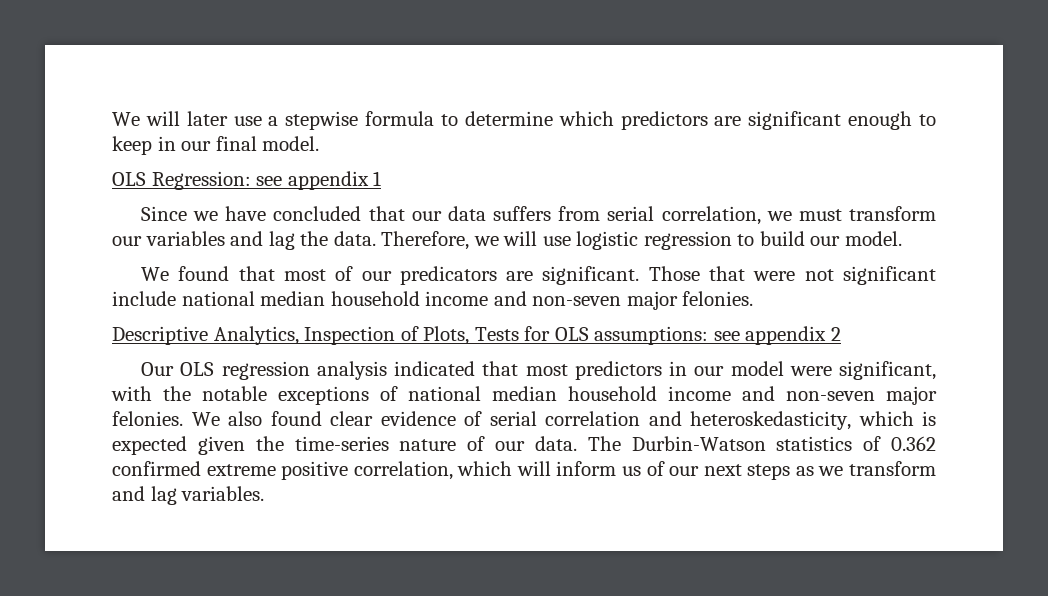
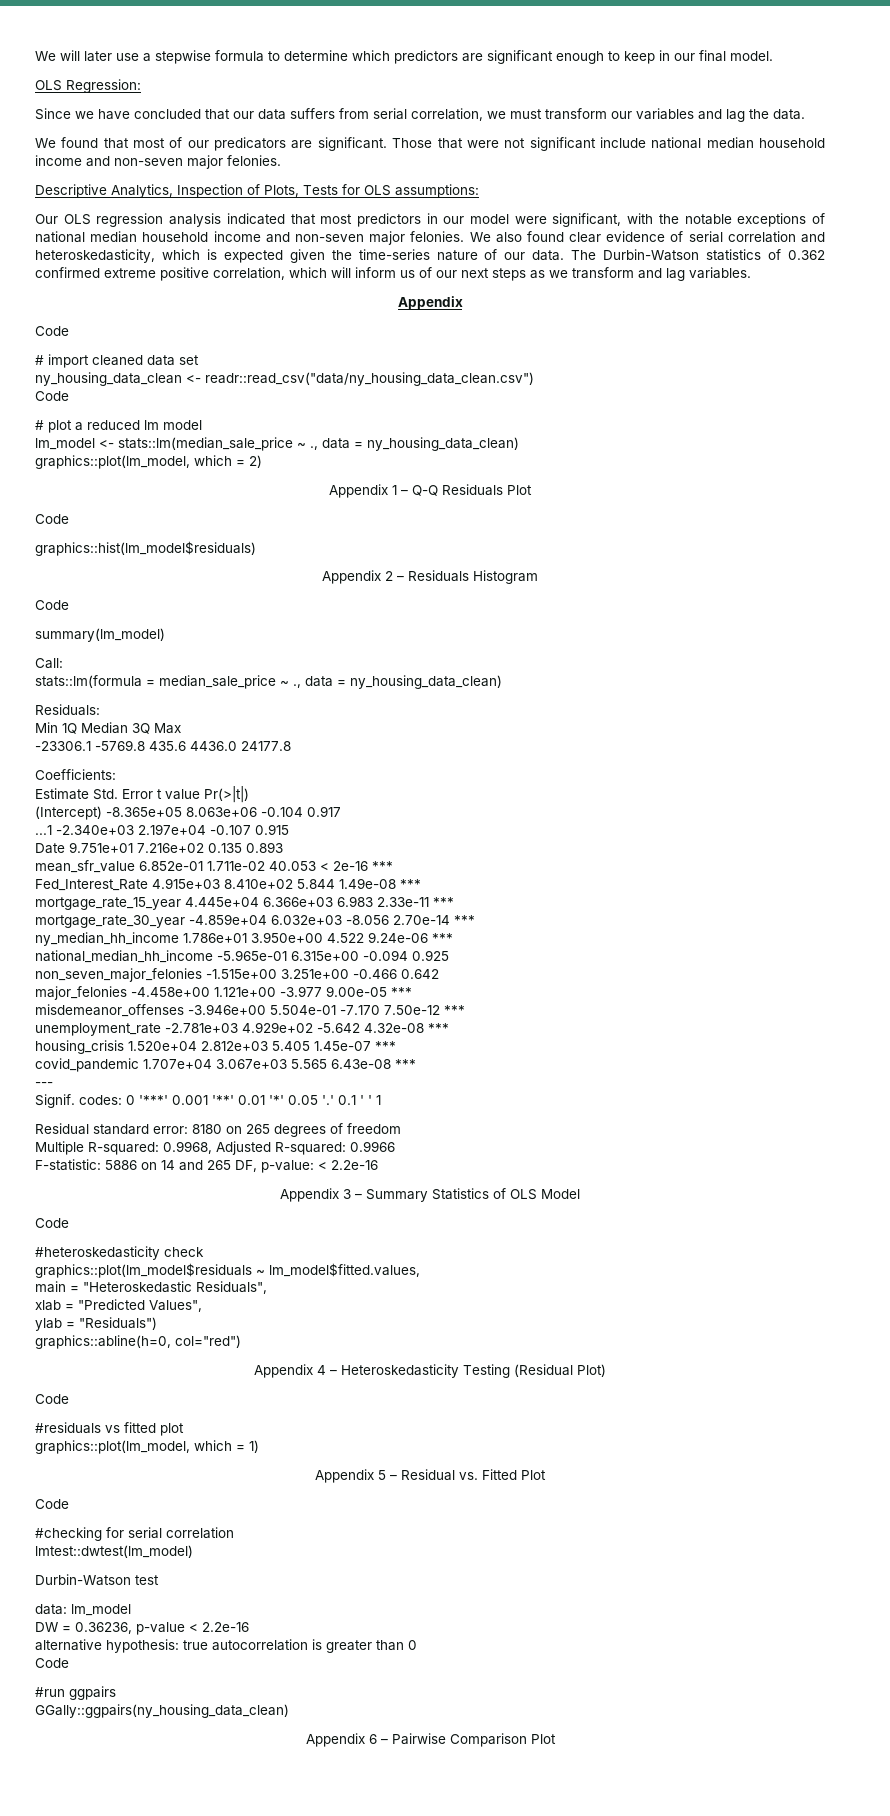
- OLS Regression: see appendix 1
+ OLS Regression:
- Therefore, we will use logistic regression to build our model.
- Descriptive Analytics, Inspection of Plots, Tests for OLS assumptions: see appendix 2
+ Descriptive Analytics, Inspection of Plots, Tests for OLS assumptions:
  The Durbin-Watson statistics of 0.362 confirmed extreme positive correlation, which will inform us of our next steps as we transform and lag variables.
+ Appendix
+ Code
+ # import cleaned data set
+ ny_housing_data_clean <- readr::read_csv("data/ny_housing_data_clean.csv")
+ Code
+ # plot a reduced lm model
+ lm_model <- stats::lm(median_sale_price ~ ., data = ny_housing_data_clean)
+ graphics::plot(lm_model, which = 2)
+ Appendix 1 – Q-Q Residuals Plot
+ Code
+ graphics::hist(lm_model$residuals)
+ Appendix 2 – Residuals Histogram
+ Code
+ summary(lm_model)
+ Call:
+ stats::lm(formula = median_sale_price ~ ., data = ny_housing_data_clean)
+ Residuals:
+ Min 1Q Median 3Q Max
+ -23306.1 -5769.8 435.6 4436.0 24177.8
+ Coefficients:
+ Estimate Std. Error t value Pr(>|t|)
+ (Intercept) -8.365e+05 8.063e+06 -0.104 0.917
+ ...1 -2.340e+03 2.197e+04 -0.107 0.915
+ Date 9.751e+01 7.216e+02 0.135 0.893
+ mean_sfr_value 6.852e-01 1.711e-02 40.053 < 2e-16 ***
+ Fed_Interest_Rate 4.915e+03 8.410e+02 5.844 1.49e-08 ***
+ mortgage_rate_15_year 4.445e+04 6.366e+03 6.983 2.33e-11 ***
+ mortgage_rate_30_year -4.859e+04 6.032e+03 -8.056 2.70e-14 ***
+ ny_median_hh_income 1.786e+01 3.950e+00 4.522 9.24e-06 ***
+ national_median_hh_income -5.965e-01 6.315e+00 -0.094 0.925
+ non_seven_major_felonies -1.515e+00 3.251e+00 -0.466 0.642
+ major_felonies -4.458e+00 1.121e+00 -3.977 9.00e-05 ***
+ misdemeanor_offenses -3.946e+00 5.504e-01 -7.170 7.50e-12 ***
+ unemployment_rate -2.781e+03 4.929e+02 -5.642 4.32e-08 ***
+ housing_crisis 1.520e+04 2.812e+03 5.405 1.45e-07 ***
+ covid_pandemic 1.707e+04 3.067e+03 5.565 6.43e-08 ***
+ ---
+ Signif. codes: 0 '***' 0.001 '**' 0.01 '*' 0.05 '.' 0.1 ' ' 1
+ Residual standard error: 8180 on 265 degrees of freedom
+ Multiple R-squared: 0.9968, Adjusted R-squared: 0.9966
+ F-statistic: 5886 on 14 and 265 DF, p-value: < 2.2e-16
+ Appendix 3 – Summary Statistics of OLS Model
+ Code
+ #heteroskedasticity check
+ graphics::plot(lm_model$residuals ~ lm_model$fitted.values,
+ main = "Heteroskedastic Residuals",
+ xlab = "Predicted Values",
+ ylab = "Residuals")
+ graphics::abline(h=0, col="red")
+ Appendix 4 – Heteroskedasticity Testing (Residual Plot)
+ Code
+ #residuals vs fitted plot
+ graphics::plot(lm_model, which = 1)
+ Appendix 5 – Residual vs. Fitted Plot
+ Code
+ #checking for serial correlation
+ lmtest::dwtest(lm_model)
+ Durbin-Watson test
+ data: lm_model
+ DW = 0.36236, p-value < 2.2e-16
+ alternative hypothesis: true autocorrelation is greater than 0
+ Code
+ #run ggpairs
+ GGally::ggpairs(ny_housing_data_clean)
+ Appendix 6 – Pairwise Comparison Plot

